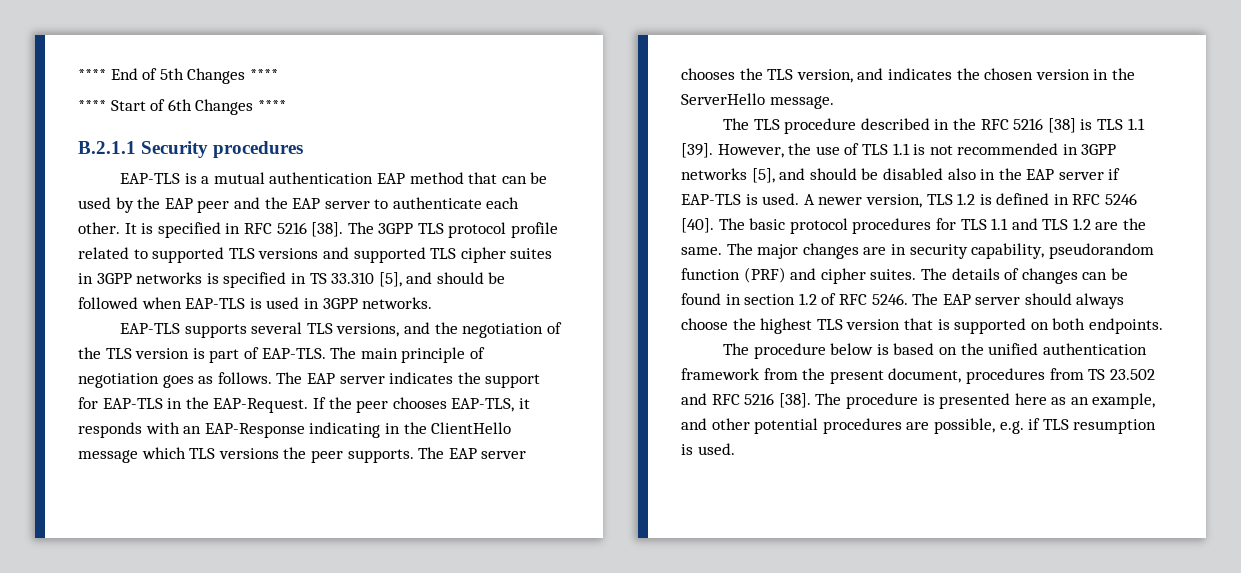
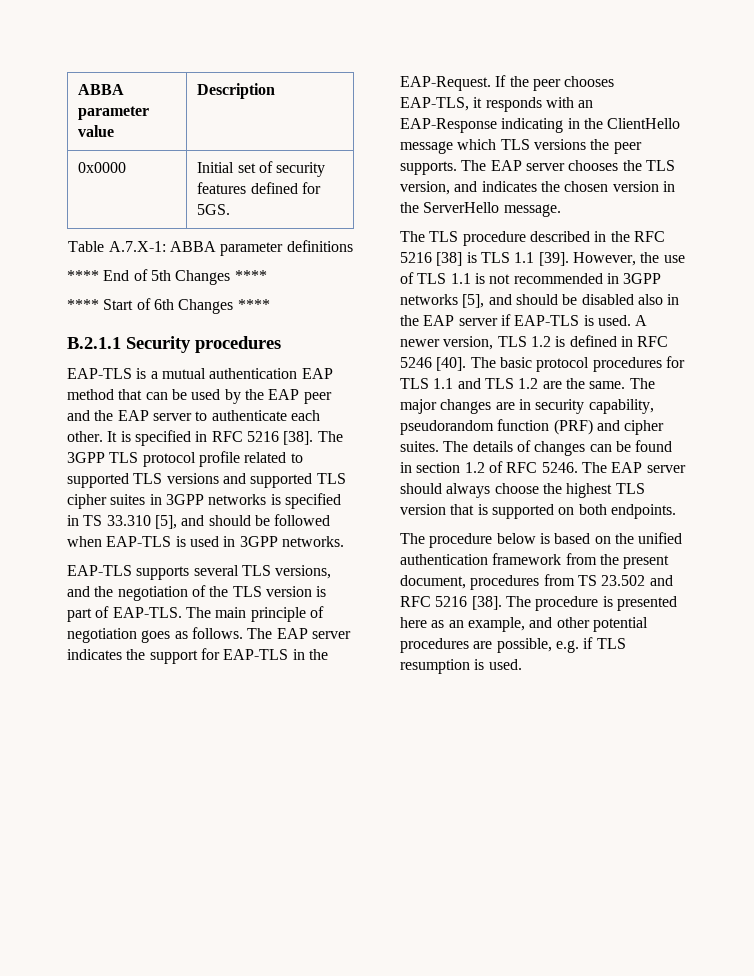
+ ABBA parameter value | Description
+ 0x0000 | Initial set of security features defined for 5GS.
+ Table A.7.X-1: ABBA parameter definitions

